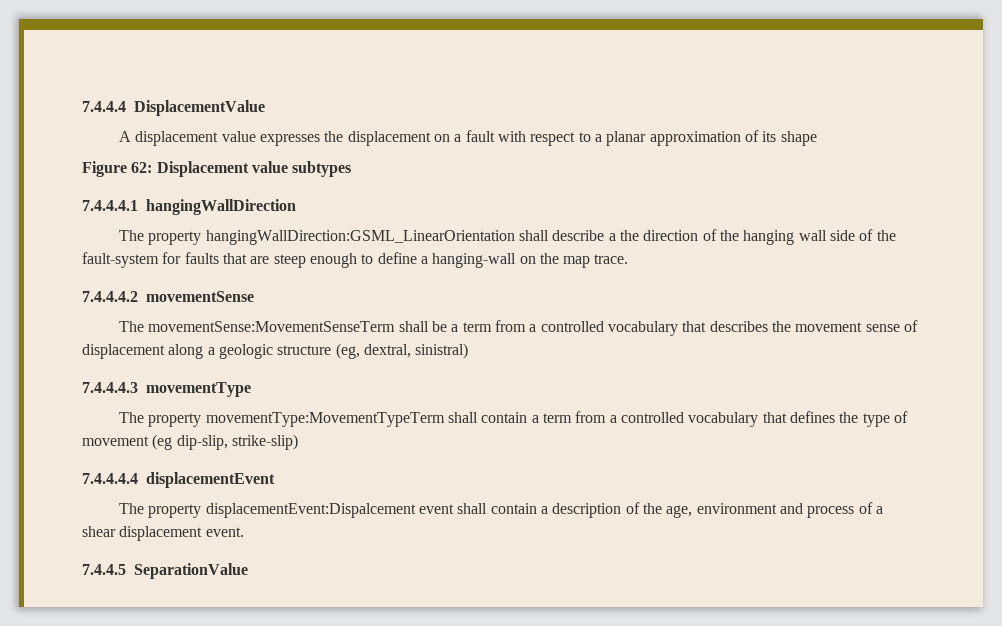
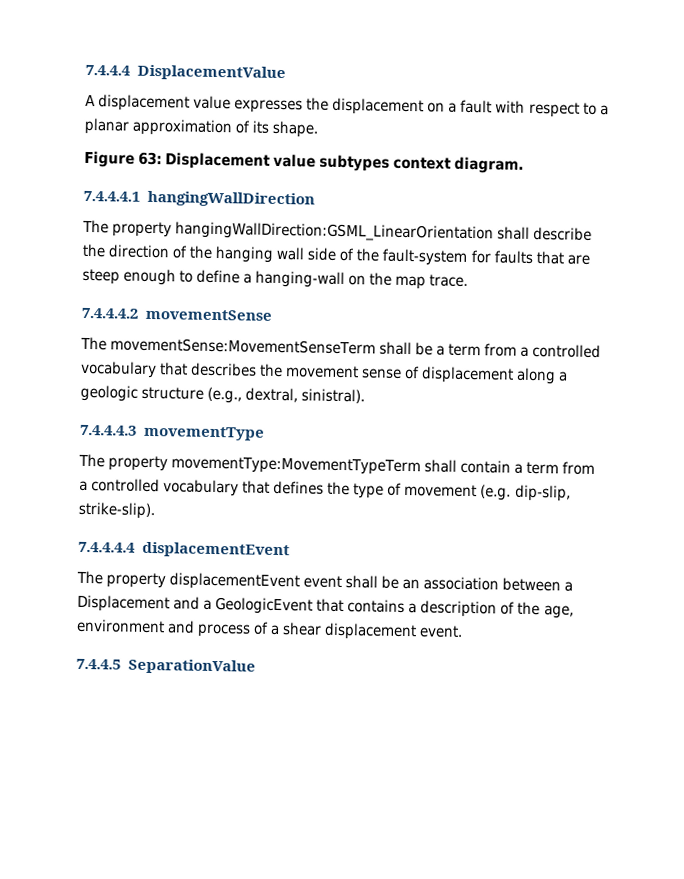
- A displacement value expresses the displacement on a fault with respect to a planar approximation of its shape
+ A displacement value expresses the displacement on a fault with respect to a planar approximation of its shape.
- Figure 62: Displacement value subtypes
+ Figure 63: Displacement value subtypes context diagram.
- The property hangingWallDirection:GSML_LinearOrientation shall describe a the direction of the hanging wall side of the fault-system for faults that are steep enough to define a hanging-wall on the map trace.
+ The property hangingWallDirection:GSML_LinearOrientation shall describe the direction of the hanging wall side of the fault-system for faults that are steep enough to define a hanging-wall on the map trace.
- The movementSense:MovementSenseTerm shall be a term from a controlled vocabulary that describes the movement sense of displacement along a geologic structure (eg, dextral, sinistral)
+ The movementSense:MovementSenseTerm shall be a term from a controlled vocabulary that describes the movement sense of displacement along a geologic structure (e.g., dextral, sinistral).
- The property movementType:MovementTypeTerm shall contain a term from a controlled vocabulary that defines the type of movement (eg dip-slip, strike-slip)
+ The property movementType:MovementTypeTerm shall contain a term from a controlled vocabulary that defines the type of movement (e.g. dip-slip, strike-slip).
- The property displacementEvent:Dispalcement event shall contain a description of the age, environment and process of a shear displacement event.
+ The property displacementEvent event shall be an association between a Displacement and a GeologicEvent that contains a description of the age, environment and process of a shear displacement event.

